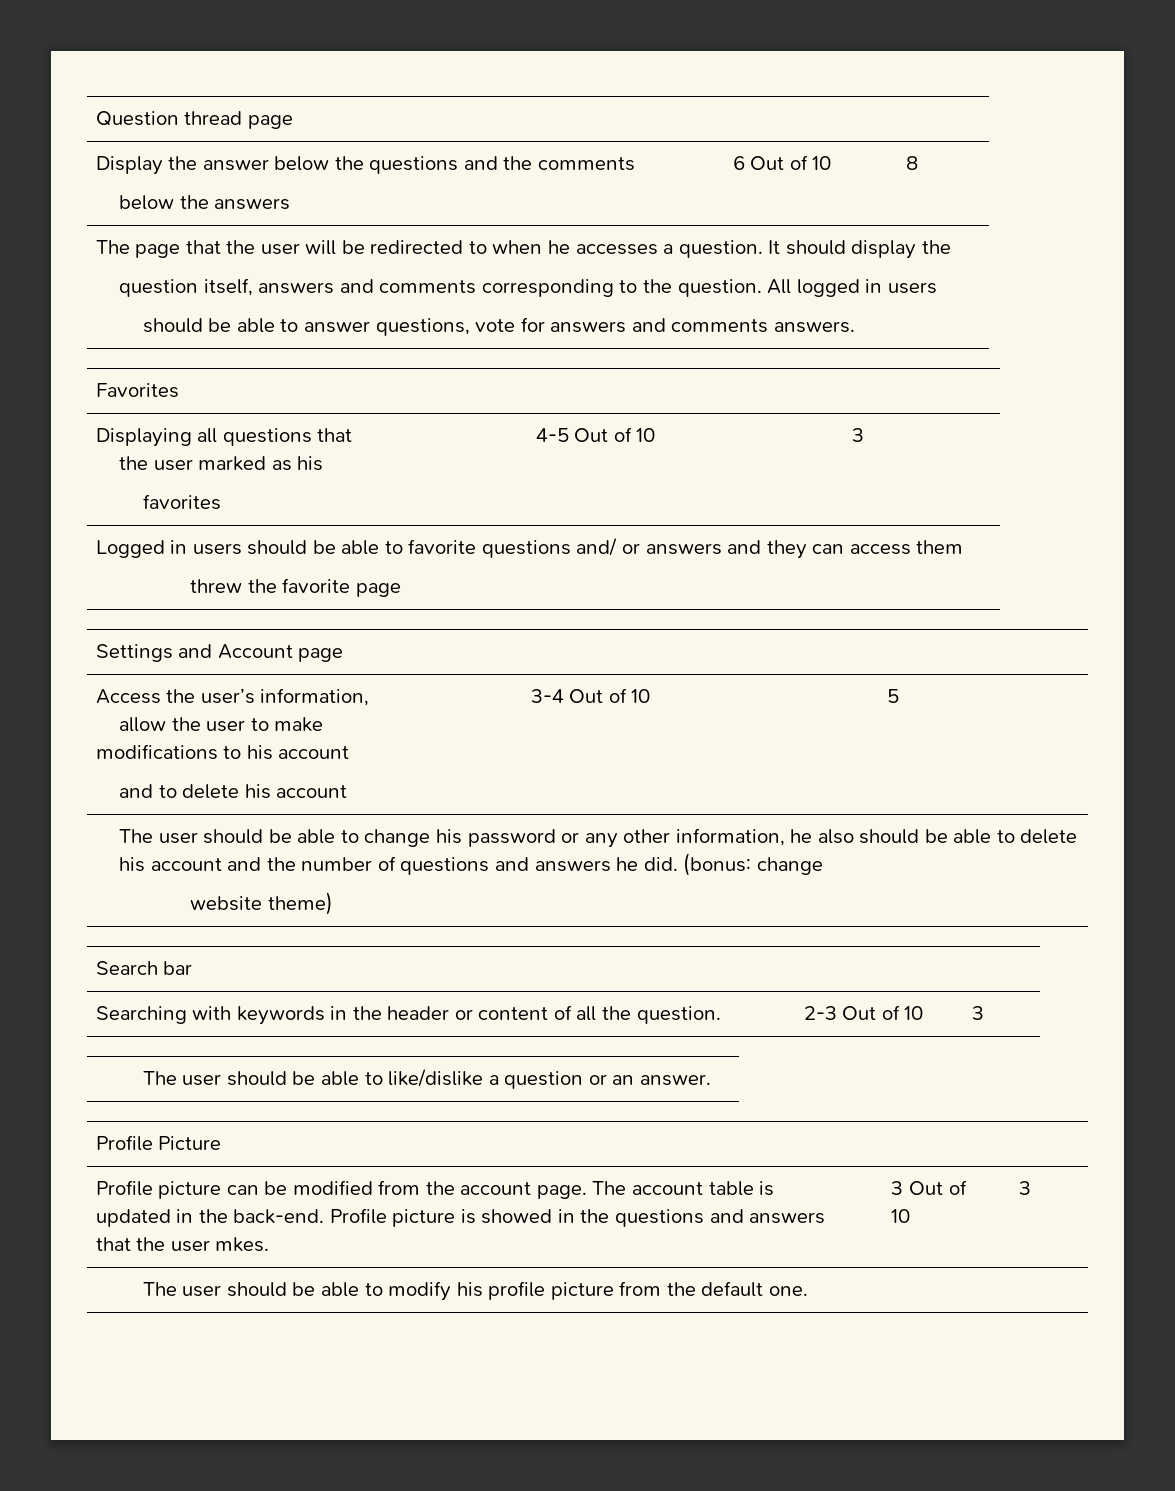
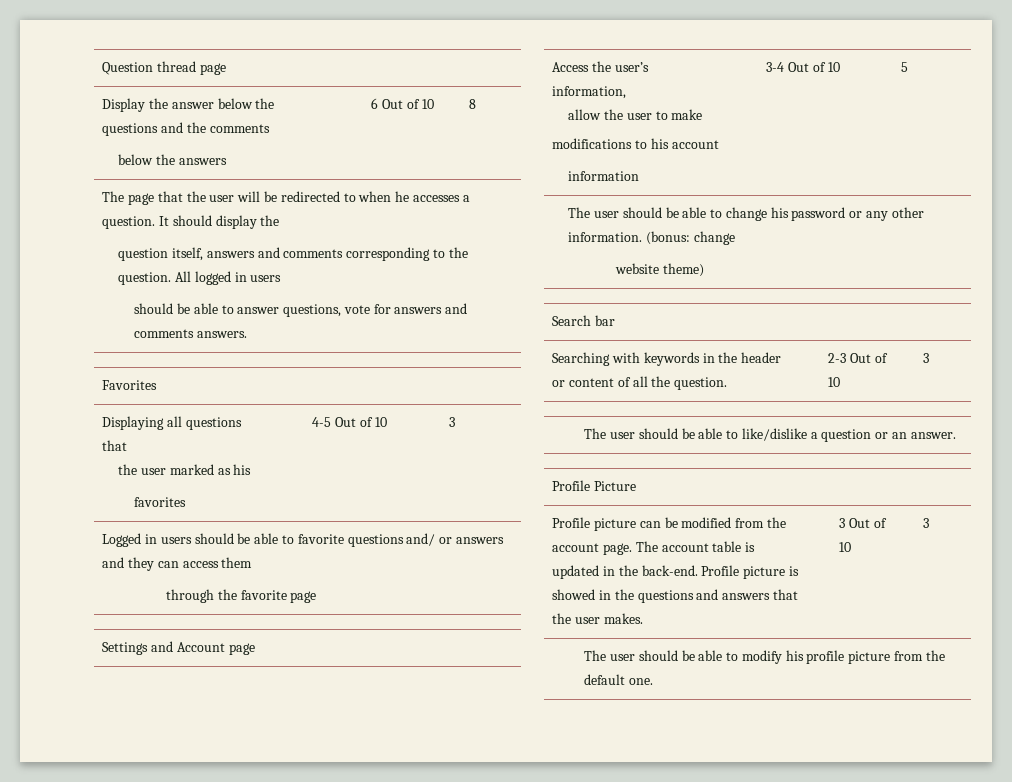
  Logged in users should be able to favorite questions and/ or answers and they can access them
- threw the favorite page
+ through the favorite page
  Access the user’s information,
  allow the user to make
  modifications to his account
- and to delete his account | 3-4 Out of 10 | 5
+ information | 3-4 Out of 10 | 5
- The user should be able to change his password or any other information, he also should be able to delete his account and the number of questions and answers he did. (bonus: change
+ The user should be able to change his password or any other information. (bonus: change
- Profile picture can be modified from the account page. The account table is updated in the back-end. Profile picture is showed in the questions and answers that the user mkes. | 3 Out of 10 | 3
+ Profile picture can be modified from the account page. The account table is updated in the back-end. Profile picture is showed in the questions and answers that the user makes. | 3 Out of 10 | 3

